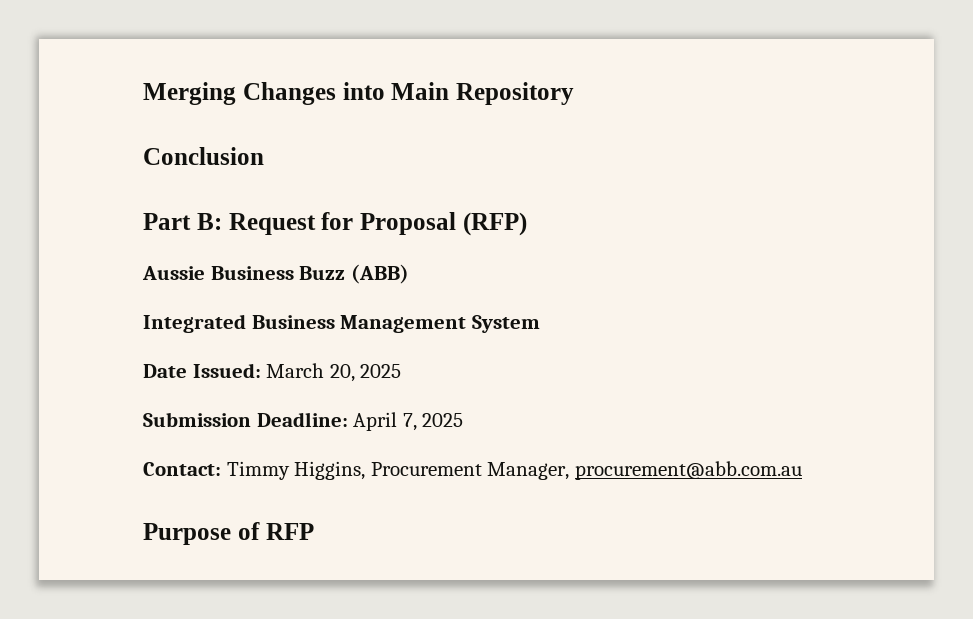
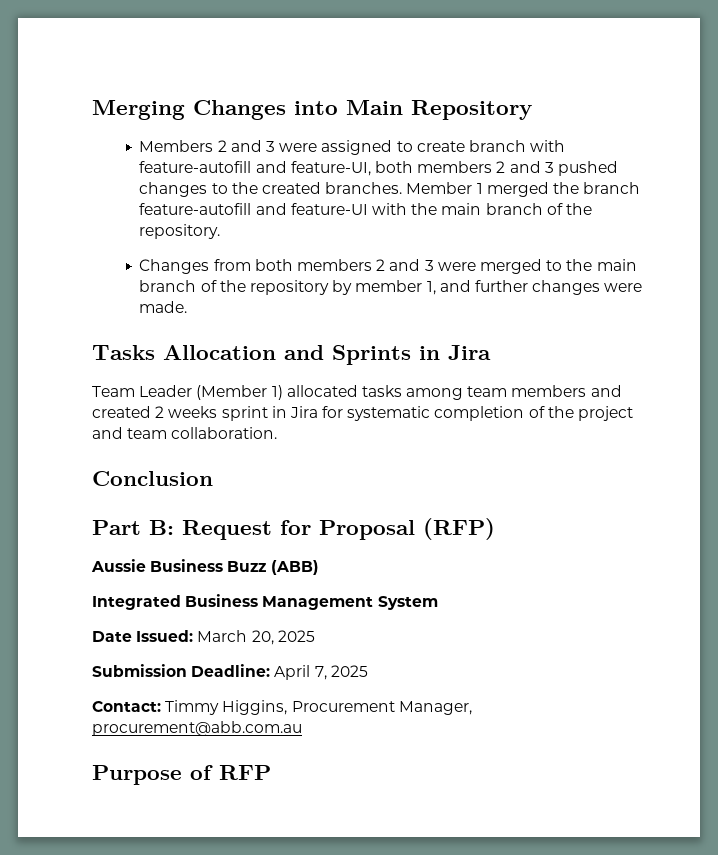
+ Members 2 and 3 were assigned to create branch with feature-autofill and feature-UI, both members 2 and 3 pushed changes to the created branches. Member 1 merged the branch feature-autofill and feature-UI with the main branch of the repository.
+ Changes from both members 2 and 3 were merged to the main branch of the repository by member 1, and further changes were made.
+ Tasks Allocation and Sprints in Jira
+ Team Leader (Member 1) allocated tasks among team members and created 2 weeks sprint in Jira for systematic completion of the project and team collaboration.

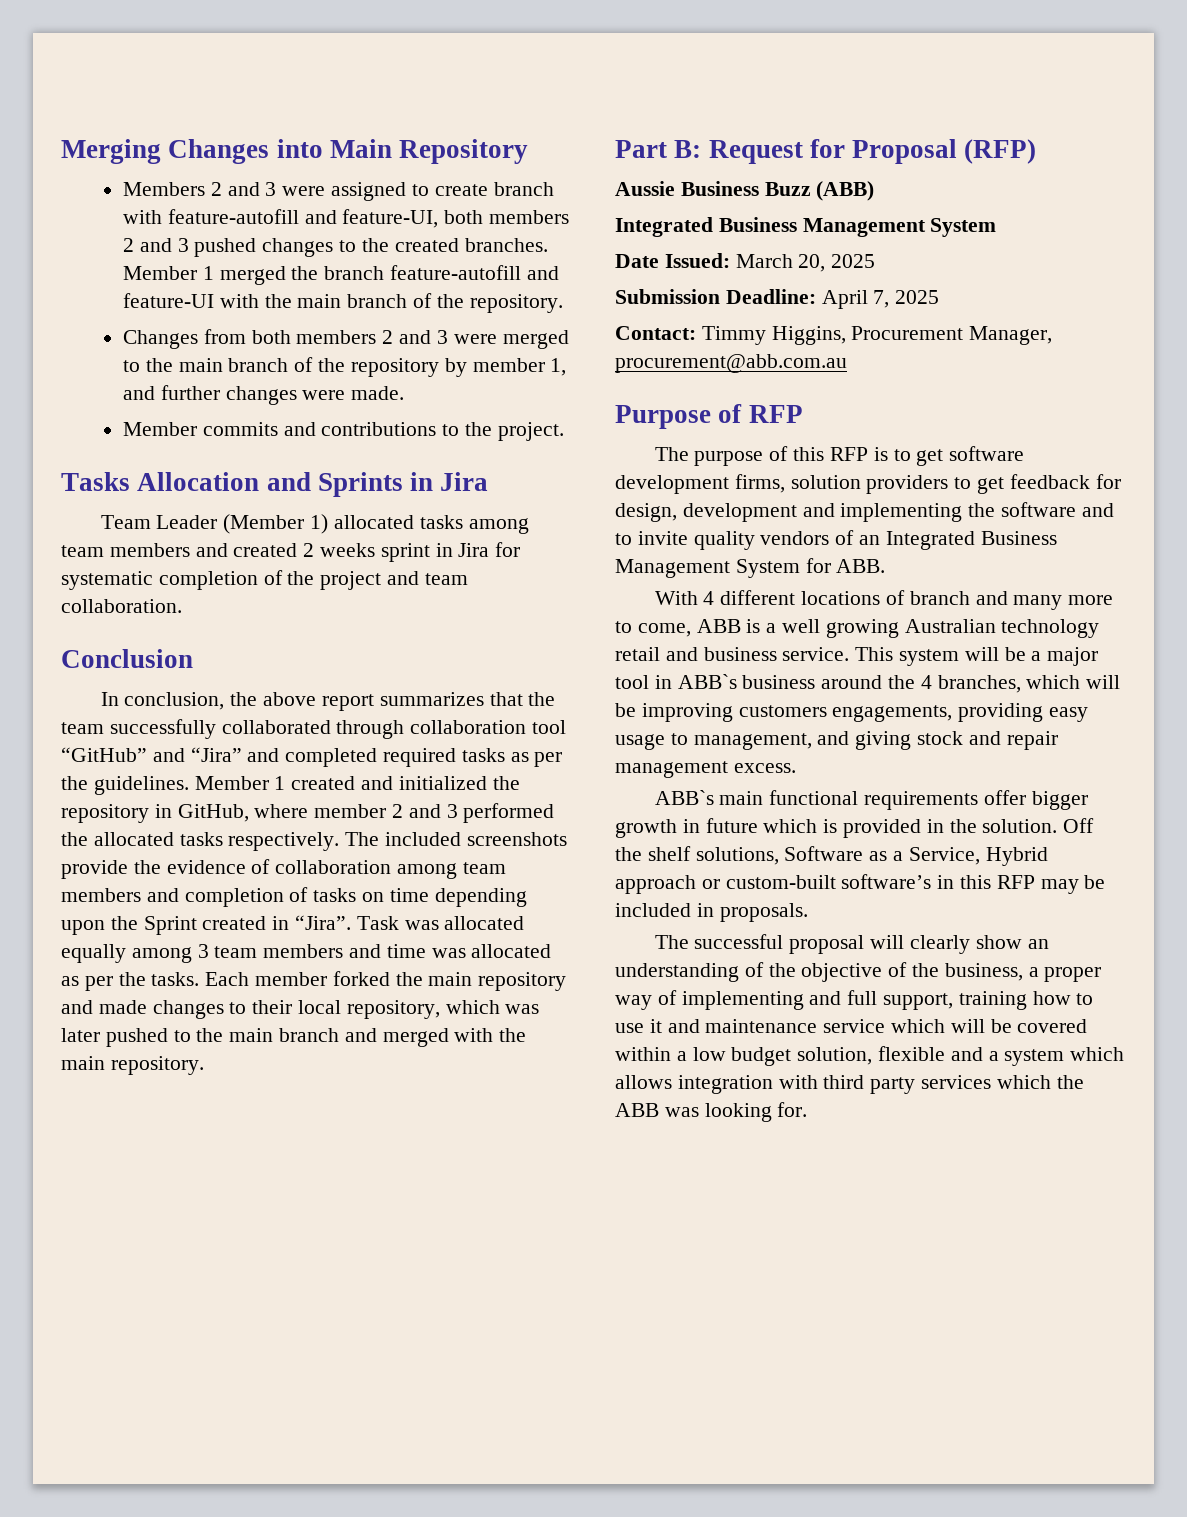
+ Member commits and contributions to the project.
+ In conclusion, the above report summarizes that the team successfully collaborated through collaboration tool “GitHub” and “Jira” and completed required tasks as per the guidelines. Member 1 created and initialized the repository in GitHub, where member 2 and 3 performed the allocated tasks respectively. The included screenshots provide the evidence of collaboration among team members and completion of tasks on time depending upon the Sprint created in “Jira”. Task was allocated equally among 3 team members and time was allocated as per the tasks. Each member forked the main repository and made changes to their local repository, which was later pushed to the main branch and merged with the main repository.
+ The purpose of this RFP is to get software development firms, solution providers to get feedback for design, development and implementing the software and to invite quality vendors of an Integrated Business Management System for ABB.
+ With 4 different locations of branch and many more to come, ABB is a well growing Australian technology retail and business service. This system will be a major tool in ABB`s business around the 4 branches, which will be improving customers engagements, providing easy usage to management, and giving stock and repair management excess.
+ ABB`s main functional requirements offer bigger growth in future which is provided in the solution. Off the shelf solutions, Software as a Service, Hybrid approach or custom-built software’s in this RFP may be included in proposals.
+ The successful proposal will clearly show an understanding of the objective of the business, a proper way of implementing and full support, training how to use it and maintenance service which will be covered within a low budget solution, flexible and a system which allows integration with third party services which the ABB was looking for.

